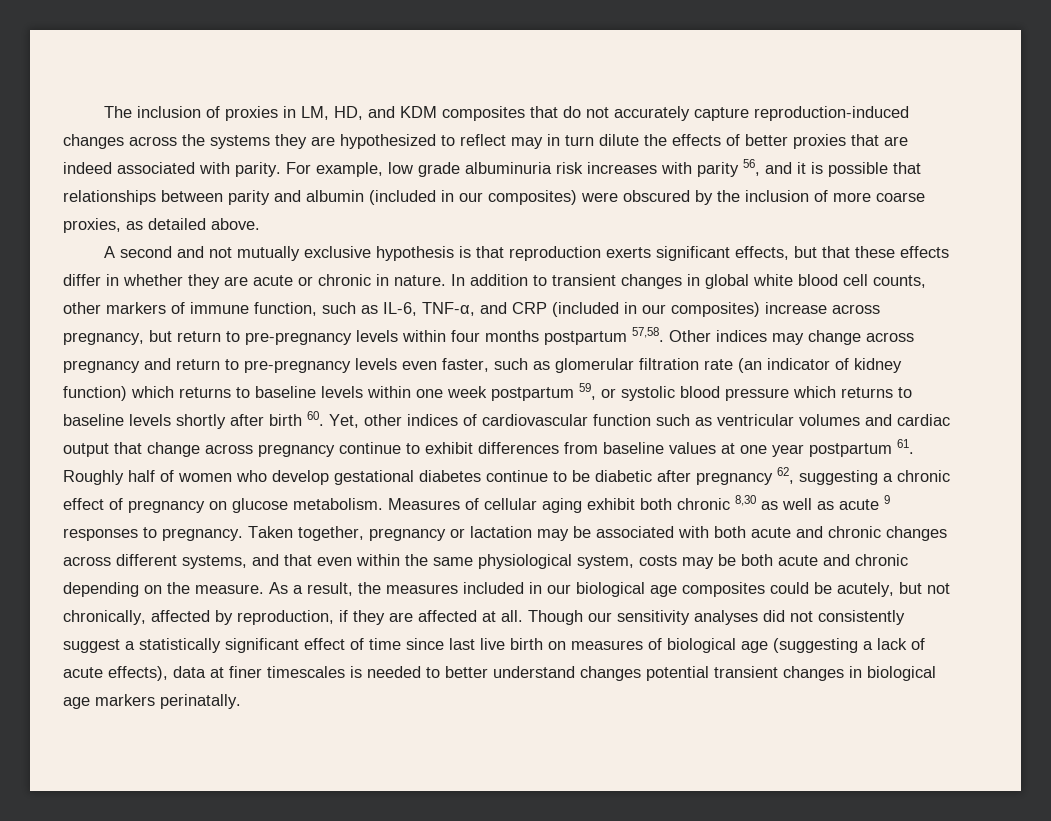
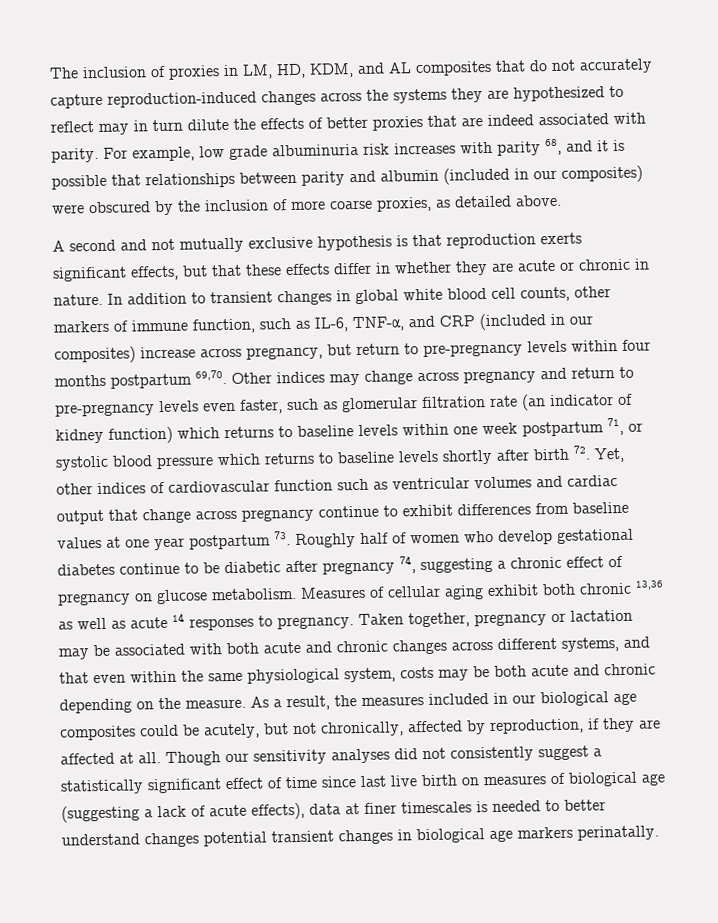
- The inclusion of proxies in LM, HD, and KDM composites that do not accurately capture reproduction-induced changes across the systems they are hypothesized to reflect may in turn dilute the effects of better proxies that are indeed associated with parity.
+ The inclusion of proxies in LM, HD, KDM, and AL composites that do not accurately capture reproduction-induced changes across the systems they are hypothesized to reflect may in turn dilute the effects of better proxies that are indeed associated with parity.
- For example, low grade albuminuria risk increases with parity 56, and it is possible that relationships between parity and albumin (included in our composites) were obscured by the inclusion of more coarse proxies, as detailed above.
+ For example, low grade albuminuria risk increases with parity 68, and it is possible that relationships between parity and albumin (included in our composites) were obscured by the inclusion of more coarse proxies, as detailed above.
- In addition to transient changes in global white blood cell counts, other markers of immune function, such as IL-6, TNF-α, and CRP (included in our composites) increase across pregnancy, but return to pre-pregnancy levels within four months postpartum 57,58.
+ In addition to transient changes in global white blood cell counts, other markers of immune function, such as IL-6, TNF-α, and CRP (included in our composites) increase across pregnancy, but return to pre-pregnancy levels within four months postpartum 69,70.
- Other indices may change across pregnancy and return to pre-pregnancy levels even faster, such as glomerular filtration rate (an indicator of kidney function) which returns to baseline levels within one week postpartum 59, or systolic blood pressure which returns to baseline levels shortly after birth 60. Yet, other indices of cardiovascular function such as ventricular volumes and cardiac output that change across pregnancy continue to exhibit differences from baseline values at one year postpartum 61. Roughly half of women who develop gestational diabetes continue to be diabetic after pregnancy 62, suggesting a chronic effect of pregnancy on glucose metabolism.
+ Other indices may change across pregnancy and return to pre-pregnancy levels even faster, such as glomerular filtration rate (an indicator of kidney function) which returns to baseline levels within one week postpartum 71, or systolic blood pressure which returns to baseline levels shortly after birth 72. Yet, other indices of cardiovascular function such as ventricular volumes and cardiac output that change across pregnancy continue to exhibit differences from baseline values at one year postpartum 73. Roughly half of women who develop gestational diabetes continue to be diabetic after pregnancy 74, suggesting a chronic effect of pregnancy on glucose metabolism.
- Measures of cellular aging exhibit both chronic 8,30 as well as acute 9 responses to pregnancy.
+ Measures of cellular aging exhibit both chronic 13,36 as well as acute 14 responses to pregnancy.

